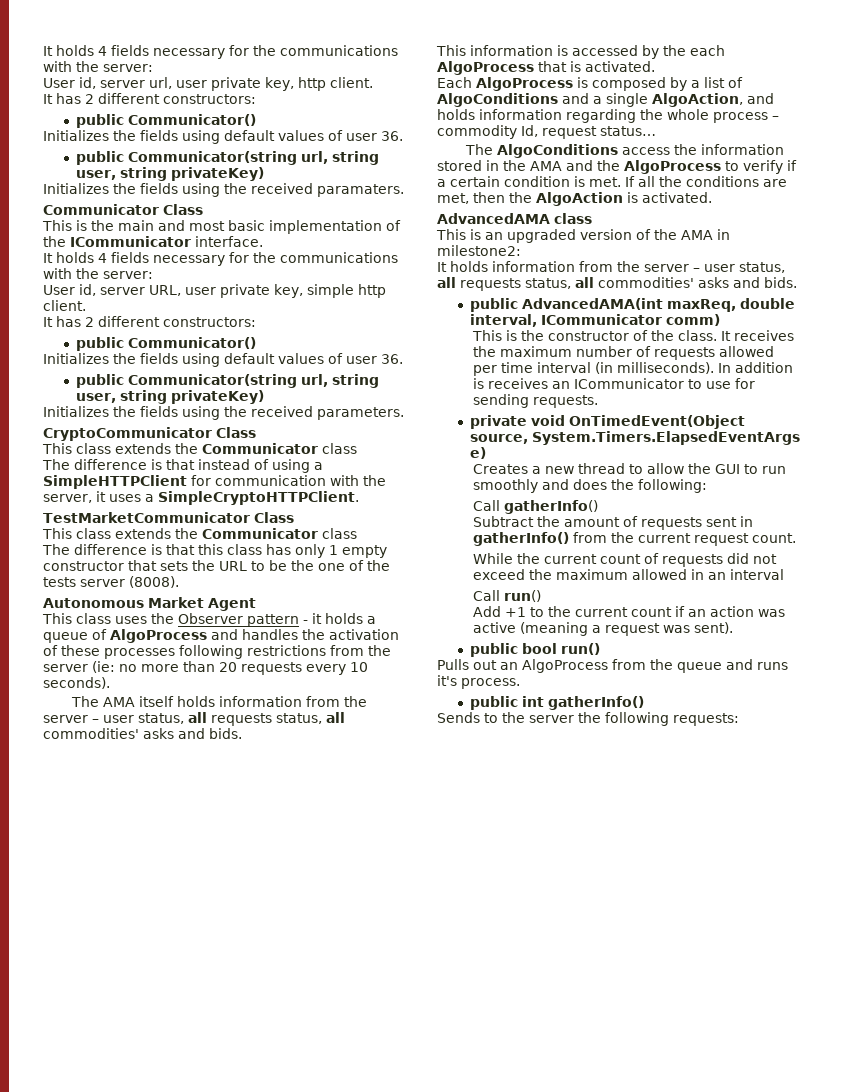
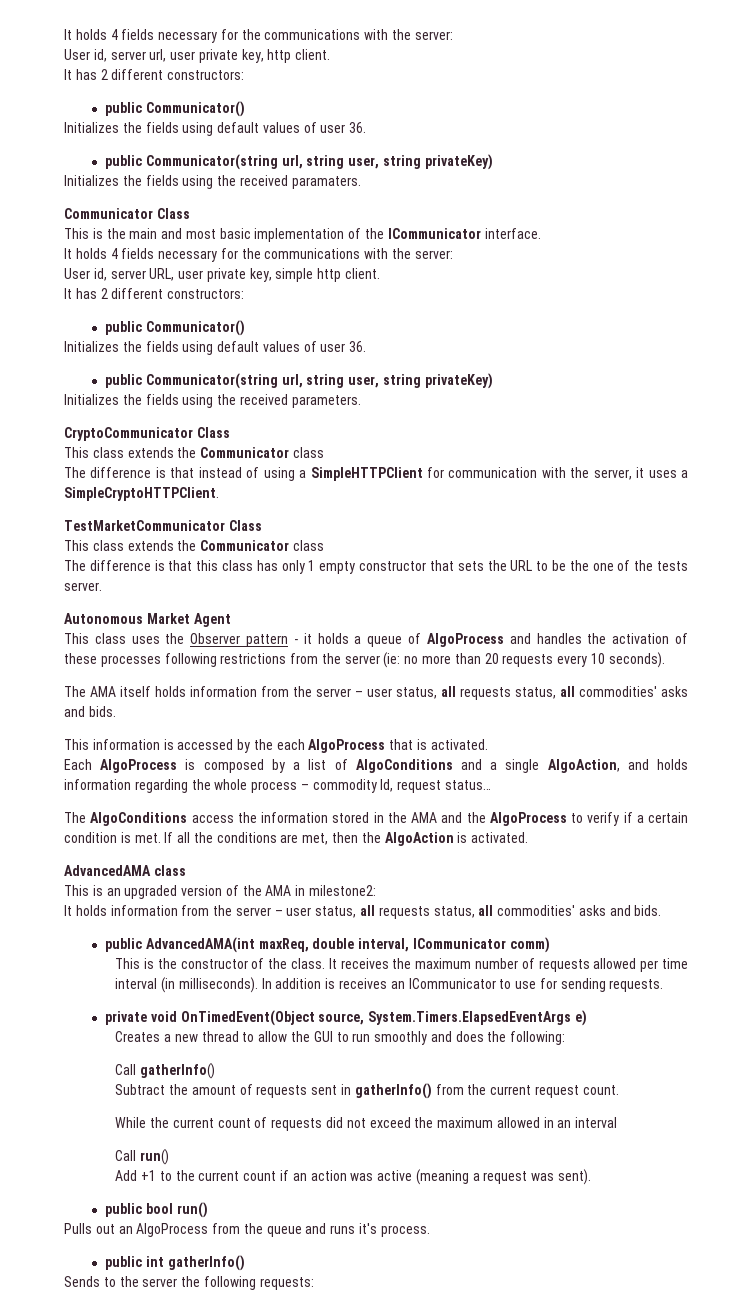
- The difference is that this class has only 1 empty constructor that sets the URL to be the one of the tests server (8008).
+ The difference is that this class has only 1 empty constructor that sets the URL to be the one of the tests server.

